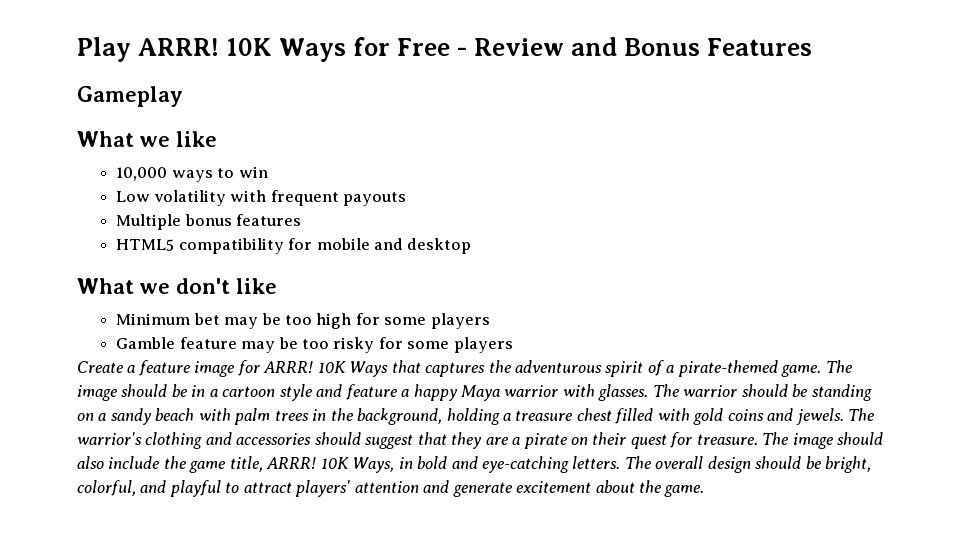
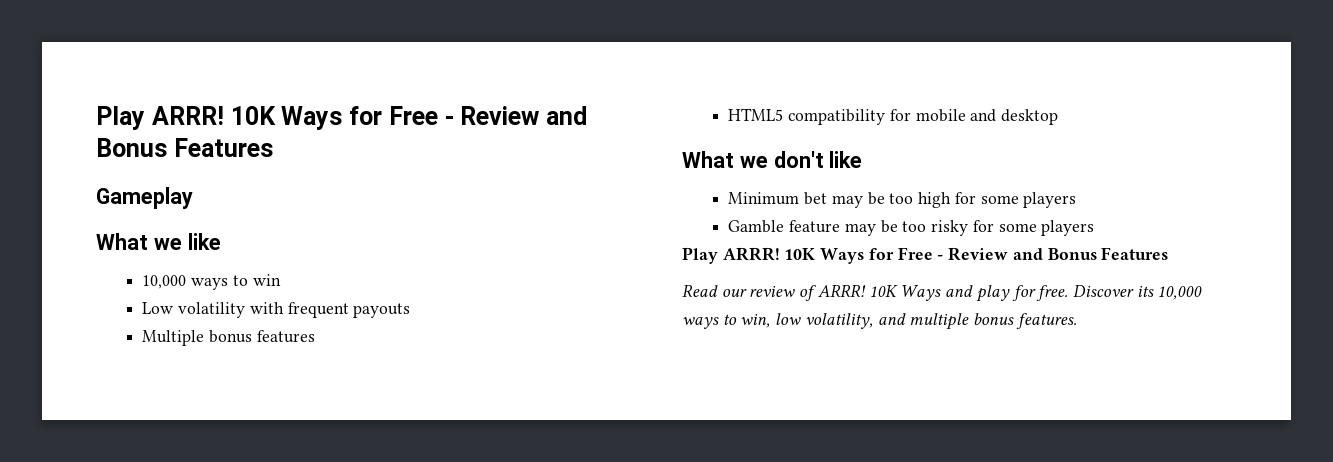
  Gamble feature may be too risky for some players
- Create a feature image for ARRR! 10K Ways that captures the adventurous spirit of a pirate-themed game. The image should be in a cartoon style and feature a happy Maya warrior with glasses. The warrior should be standing on a sandy beach with palm trees in the background, holding a treasure chest filled with gold coins and jewels. The warrior's clothing and accessories should suggest that they are a pirate on their quest for treasure. The image should also include the game title, ARRR! 10K Ways, in bold and eye-catching letters. The overall design should be bright, colorful, and playful to attract players' attention and generate excitement about the game.
+ Play ARRR! 10K Ways for Free - Review and Bonus Features
+ Read our review of ARRR! 10K Ways and play for free. Discover its 10,000 ways to win, low volatility, and multiple bonus features.

